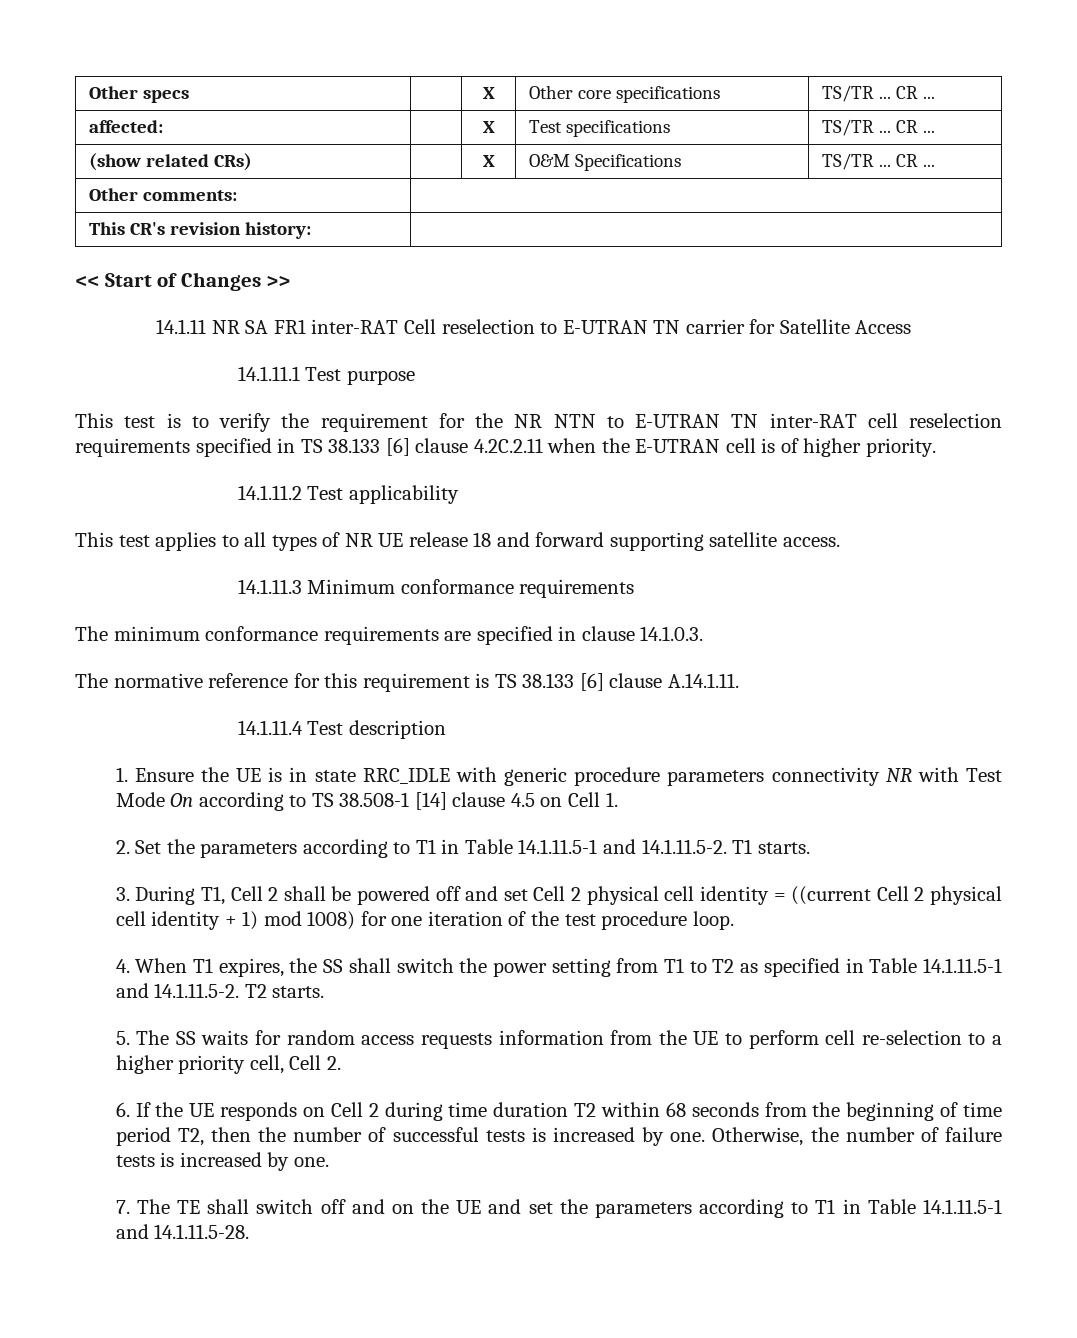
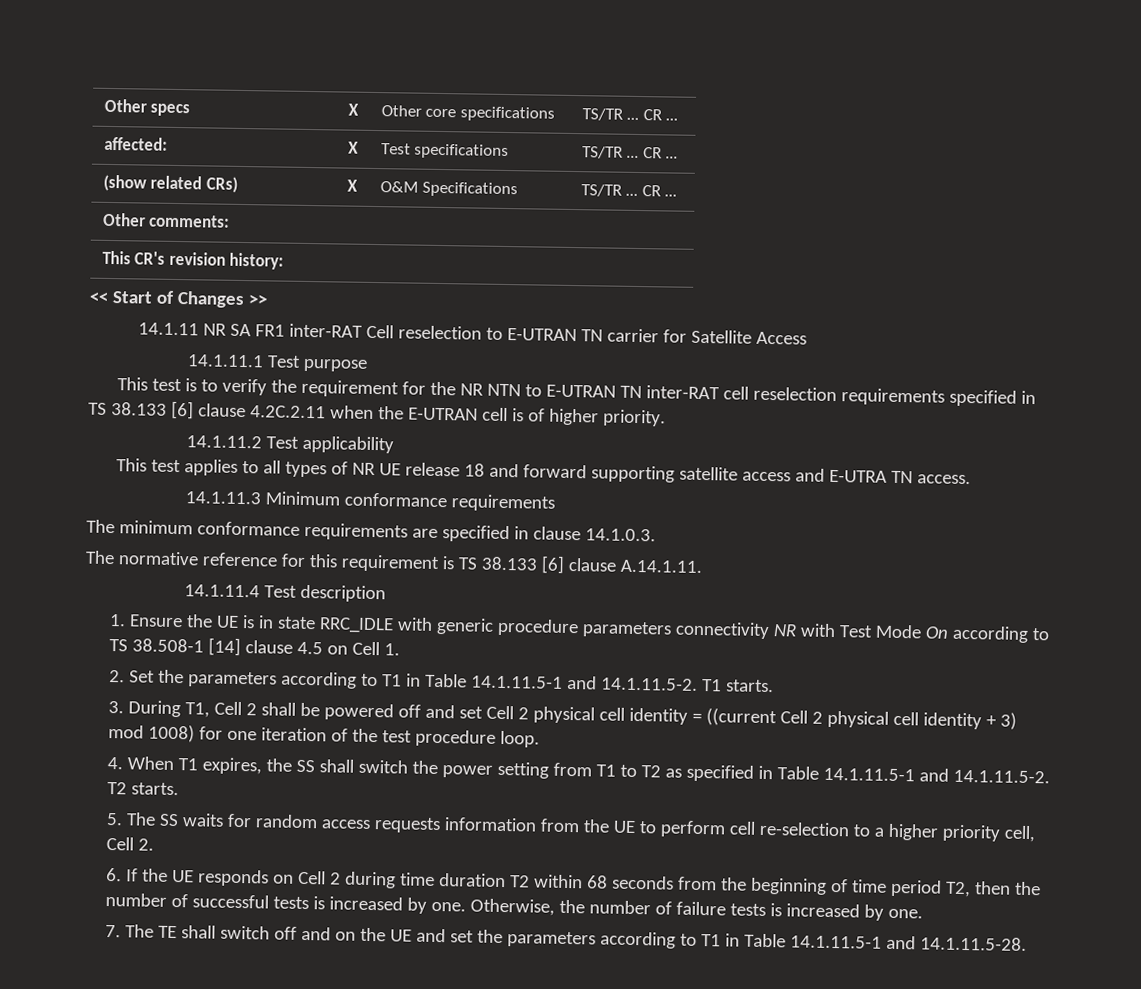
- This test applies to all types of NR UE release 18 and forward supporting satellite access.
+ This test applies to all types of NR UE release 18 and forward supporting satellite access and E-UTRA TN access.
- 3. During T1, Cell 2 shall be powered off and set Cell 2 physical cell identity = ((current Cell 2 physical cell identity + 1) mod 1008) for one iteration of the test procedure loop.
+ 3. During T1, Cell 2 shall be powered off and set Cell 2 physical cell identity = ((current Cell 2 physical cell identity + 3) mod 1008) for one iteration of the test procedure loop.

